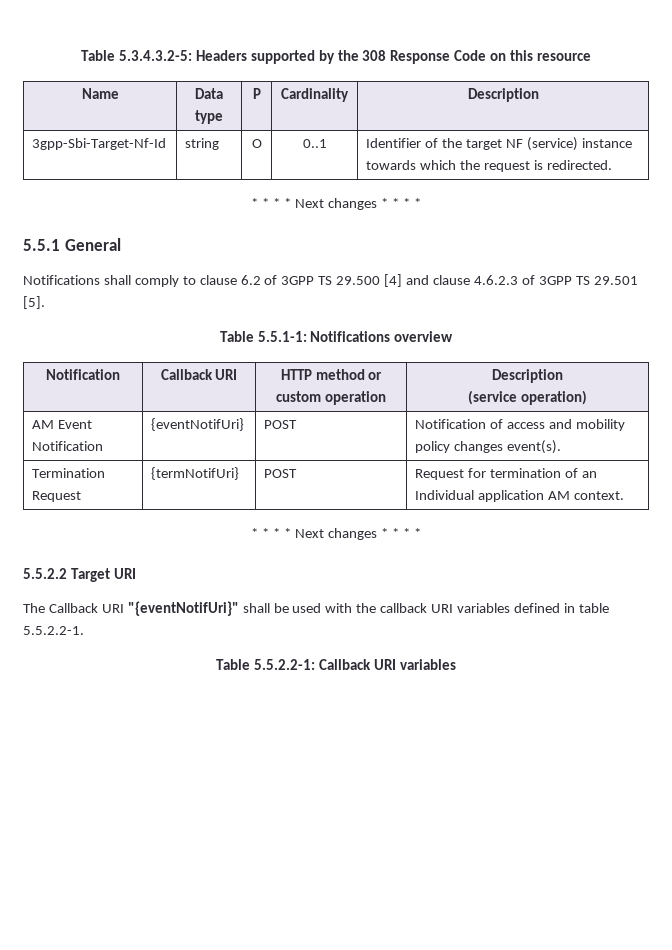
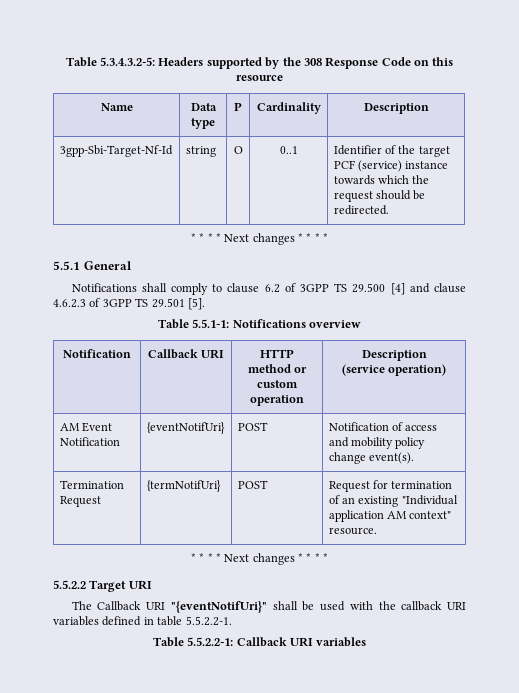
- 3gpp-Sbi-Target-Nf-Id | string | O | 0..1 | Identifier of the target NF (service) instance towards which the request is redirected.
+ 3gpp-Sbi-Target-Nf-Id | string | O | 0..1 | Identifier of the target PCF (service) instance towards which the request should be redirected.
- AM Event Notification | {eventNotifUri} | POST | Notification of access and mobility policy changes event(s).
+ AM Event Notification | {eventNotifUri} | POST | Notification of access and mobility policy change event(s).
- Termination Request | {termNotifUri} | POST | Request for termination of an Individual application AM context.
+ Termination Request | {termNotifUri} | POST | Request for termination of an existing "Individual application AM context" resource.

